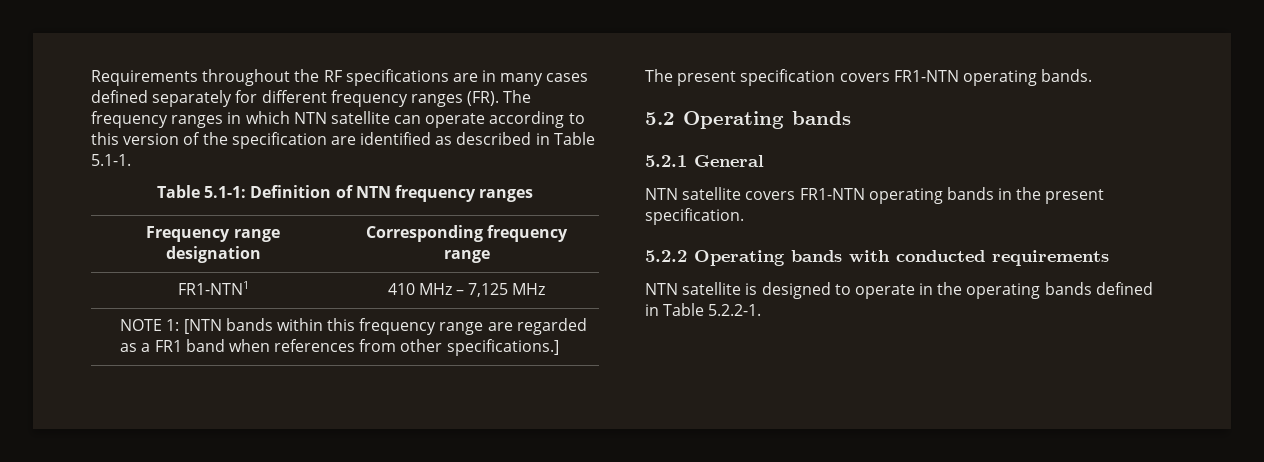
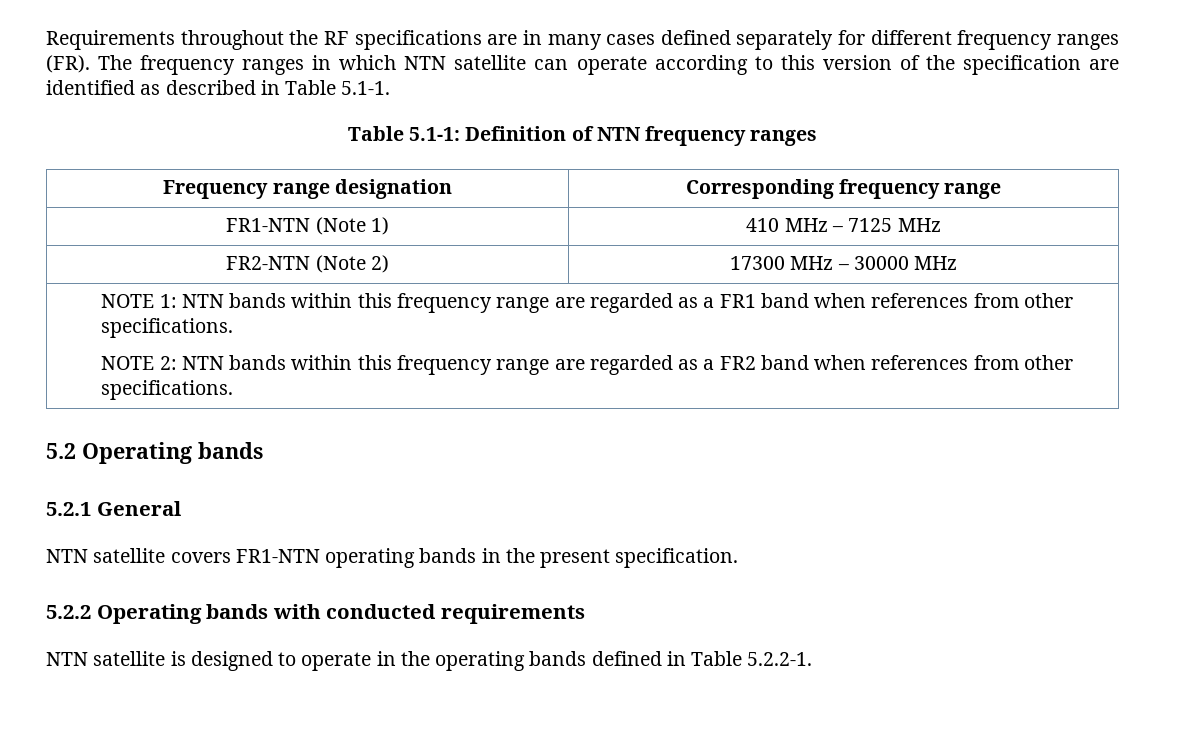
- FR1-NTN1 | 410 MHz – 7,125 MHz
+ FR1-NTN (Note 1) | 410 MHz – 7125 MHz
+ FR2-NTN (Note 2) | 17300 MHz – 30000 MHz
- NOTE 1: [NTN bands within this frequency range are regarded as a FR1 band when references from other specifications.]
- The present specification covers FR1-NTN operating bands.
+ NOTE 1: NTN bands within this frequency range are regarded as a FR1 band when references from other specifications.
+ NOTE 2: NTN bands within this frequency range are regarded as a FR2 band when references from other specifications.

